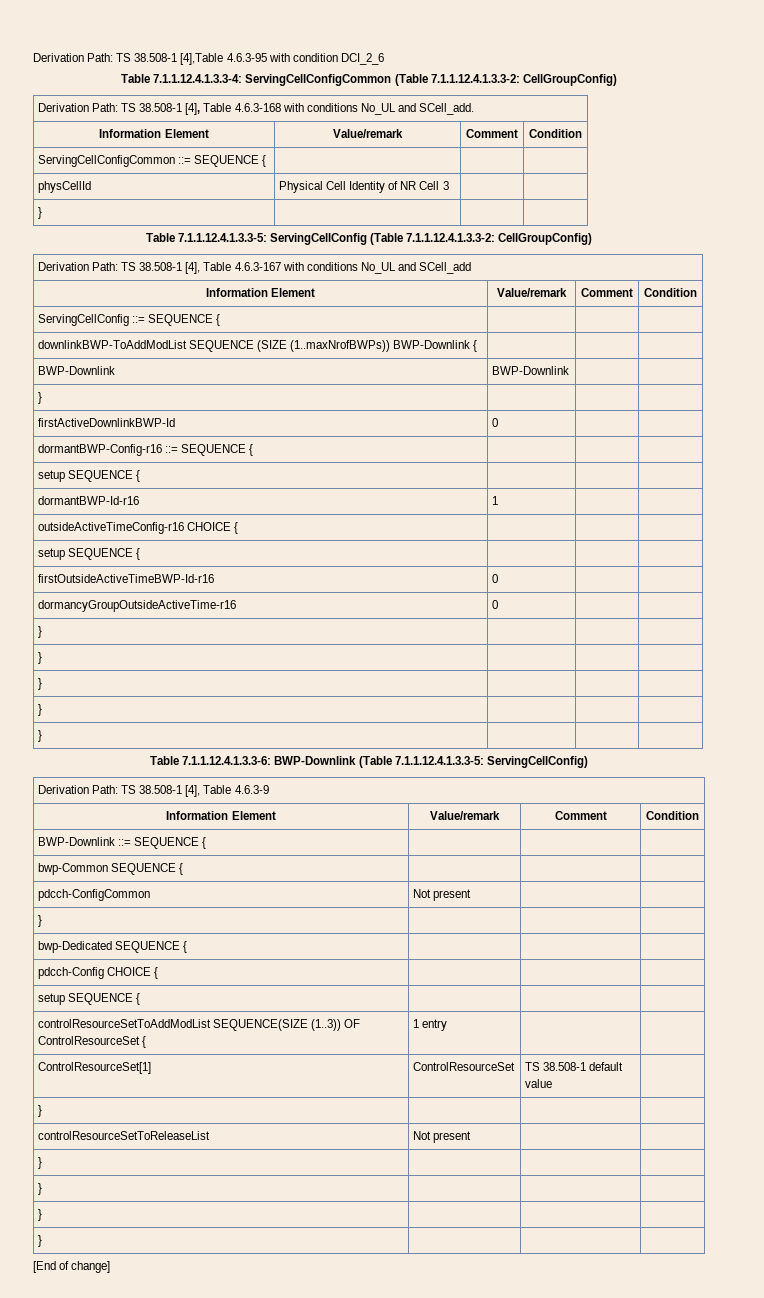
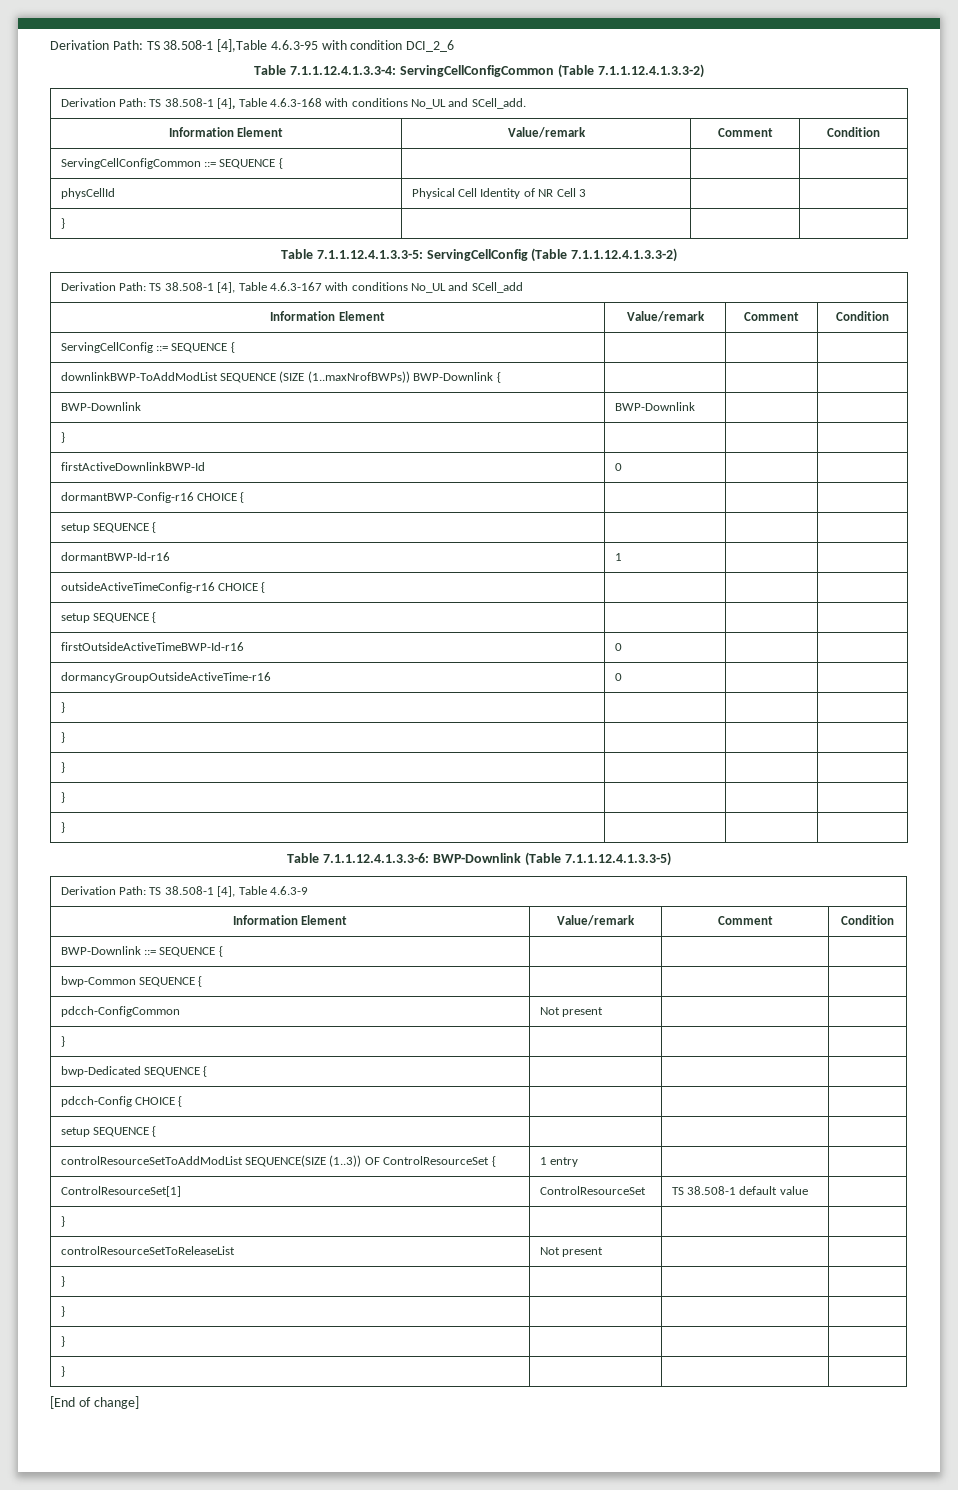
- Table 7.1.1.12.4.1.3.3-4: ServingCellConfigCommon (Table 7.1.1.12.4.1.3.3-2: CellGroupConfig)
+ Table 7.1.1.12.4.1.3.3-4: ServingCellConfigCommon (Table 7.1.1.12.4.1.3.3-2)
- Table 7.1.1.12.4.1.3.3-5: ServingCellConfig (Table 7.1.1.12.4.1.3.3-2: CellGroupConfig)
+ Table 7.1.1.12.4.1.3.3-5: ServingCellConfig (Table 7.1.1.12.4.1.3.3-2)
- dormantBWP-Config-r16 ::= SEQUENCE { | | |
+ dormantBWP-Config-r16 CHOICE { | | |
- Table 7.1.1.12.4.1.3.3-6: BWP-Downlink (Table 7.1.1.12.4.1.3.3-5: ServingCellConfig)
+ Table 7.1.1.12.4.1.3.3-6: BWP-Downlink (Table 7.1.1.12.4.1.3.3-5)

